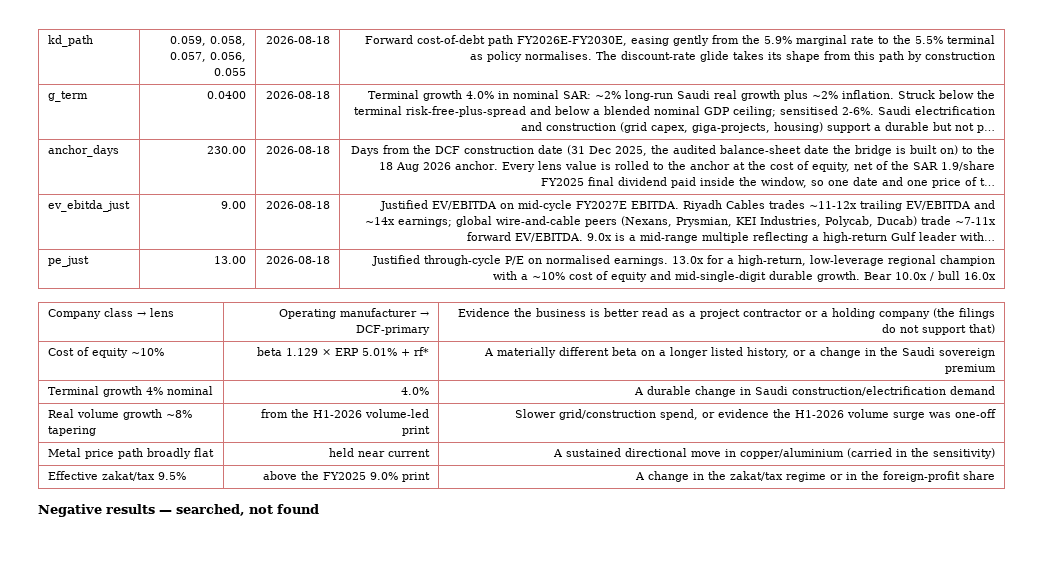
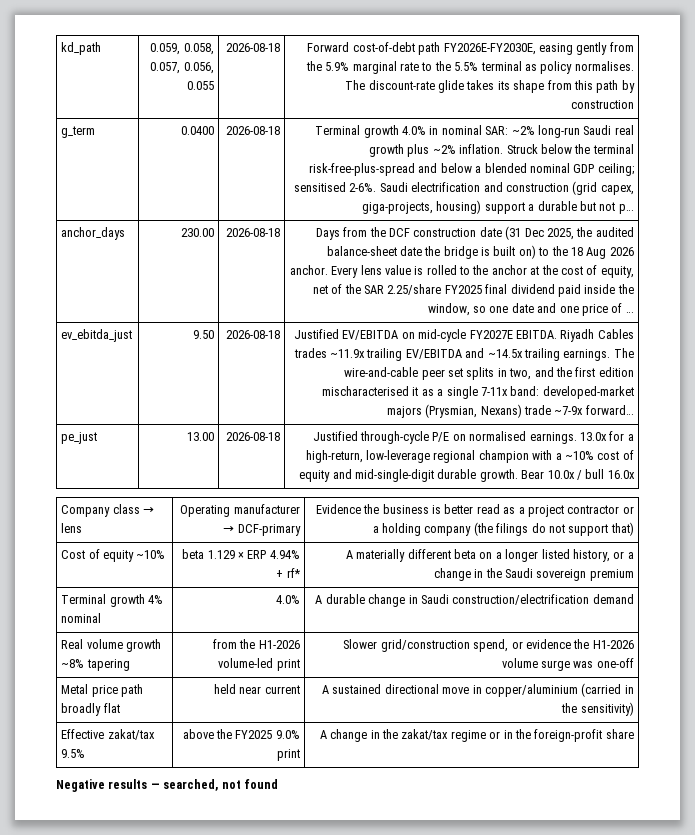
- Every lens value is rolled to the anchor at the cost of equity, net of the SAR 1.9/share FY2025 final dividend paid inside the window, so one date and one price of t…
+ Every lens value is rolled to the anchor at the cost of equity, net of the SAR 2.25/share FY2025 final dividend paid inside the window, so one date and one price of …
- 9.00
+ 9.50
- Riyadh Cables trades ~11-12x trailing EV/EBITDA and ~14x earnings; global wire-and-cable peers (Nexans, Prysmian, KEI Industries, Polycab, Ducab) trade ~7-11x forward EV/EBITDA. 9.0x is a mid-range multiple reflecting a high-return Gulf leader with…
+ Riyadh Cables trades ~11.9x trailing EV/EBITDA and ~14.5x trailing earnings. The wire-and-cable peer set splits in two, and the first edition mischaracterised it as a single 7-11x band: developed-market majors (Prysmian, Nexans) trade ~7-9x forward…
- Cost of equity ~10% | beta 1.129 × ERP 5.01% + rf* | A materially different beta on a longer listed history, or a change in the Saudi sovereign premium
+ Cost of equity ~10% | beta 1.129 × ERP 4.94% + rf* | A materially different beta on a longer listed history, or a change in the Saudi sovereign premium

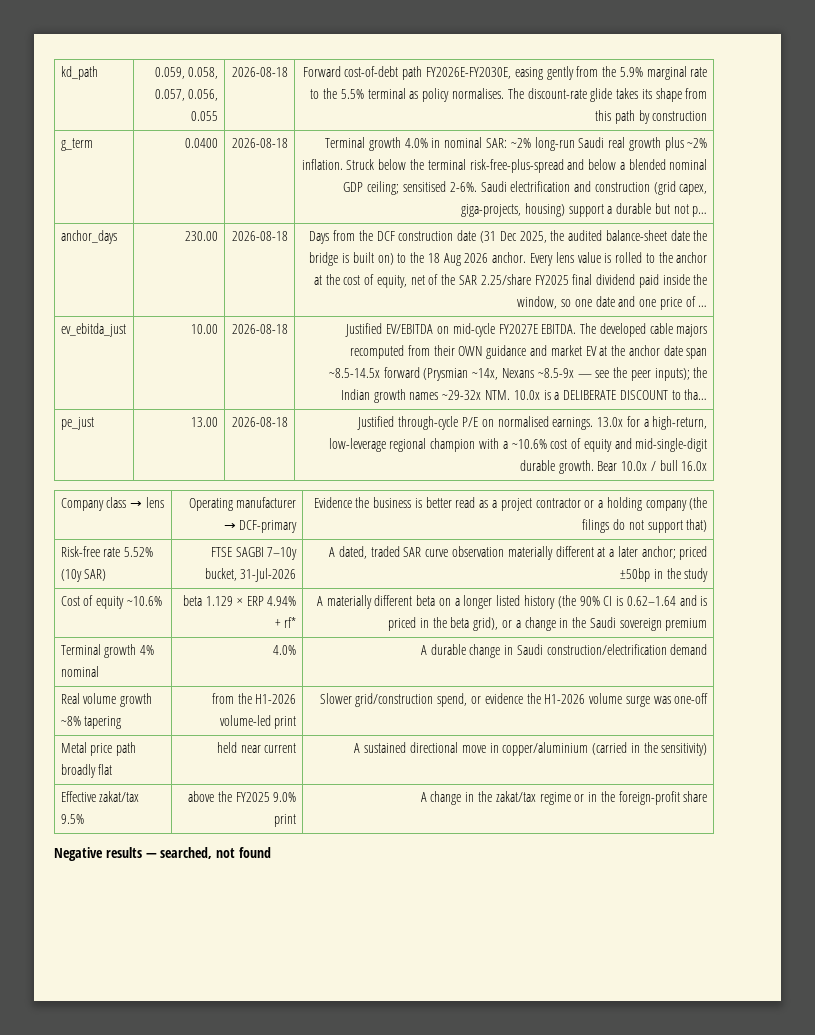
- 9.50
+ 10.00
- Riyadh Cables trades ~11.9x trailing EV/EBITDA and ~14.5x trailing earnings. The wire-and-cable peer set splits in two, and the first edition mischaracterised it as a single 7-11x band: developed-market majors (Prysmian, Nexans) trade ~7-9x forward…
+ The developed cable majors recomputed from their OWN guidance and market EV at the anchor date span ~8.5-14.5x forward (Prysmian ~14x, Nexans ~8.5-9x — see the peer inputs); the Indian growth names ~29-32x NTM. 10.0x is a DELIBERATE DISCOUNT to tha…
- pe_just | 13.00 | 2026-08-18 | Justified through-cycle P/E on normalised earnings. 13.0x for a high-return, low-leverage regional champion with a ~10% cost of equity and mid-single-digit durable growth. Bear 10.0x / bull 16.0x
+ pe_just | 13.00 | 2026-08-18 | Justified through-cycle P/E on normalised earnings. 13.0x for a high-return, low-leverage regional champion with a ~10.6% cost of equity and mid-single-digit durable growth. Bear 10.0x / bull 16.0x
+ Risk-free rate 5.52% (10y SAR) | FTSE SAGBI 7–10y bucket, 31-Jul-2026 | A dated, traded SAR curve observation materially different at a later anchor; priced ±50bp in the study
- Cost of equity ~10% | beta 1.129 × ERP 4.94% + rf* | A materially different beta on a longer listed history, or a change in the Saudi sovereign premium
+ Cost of equity ~10.6% | beta 1.129 × ERP 4.94% + rf* | A materially different beta on a longer listed history (the 90% CI is 0.62–1.64 and is priced in the beta grid), or a change in the Saudi sovereign premium

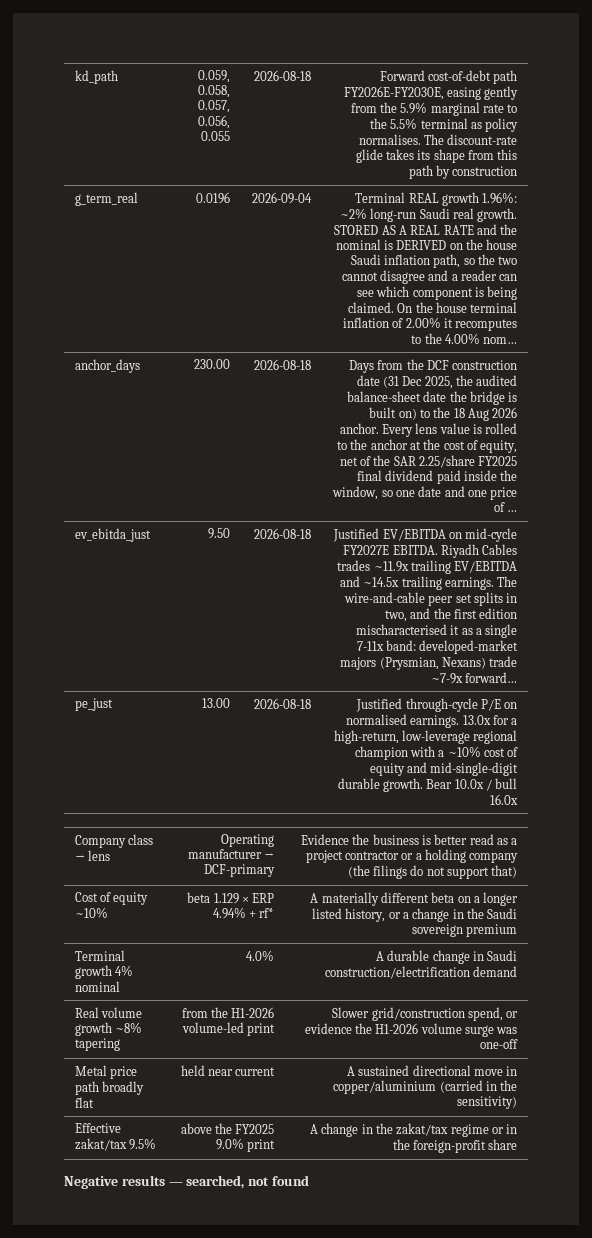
- g_term | 0.0400 | 2026-08-18 | Terminal growth 4.0% in nominal SAR: ~2% long-run Saudi real growth plus ~2% inflation. Struck below the terminal risk-free-plus-spread and below a blended nominal GDP ceiling; sensitised 2-6%. Saudi electrification and construction (grid capex, giga-projects, housing) support a durable but not p…
+ g_term_real | 0.0196 | 2026-09-04 | Terminal REAL growth 1.96%: ~2% long-run Saudi real growth. STORED AS A REAL RATE and the nominal is DERIVED on the house Saudi inflation path, so the two cannot disagree and a reader can see which component is being claimed. On the house terminal inflation of 2.00% it recomputes to the 4.00% nom…
- 10.00
+ 9.50
- The developed cable majors recomputed from their OWN guidance and market EV at the anchor date span ~8.5-14.5x forward (Prysmian ~14x, Nexans ~8.5-9x — see the peer inputs); the Indian growth names ~29-32x NTM. 10.0x is a DELIBERATE DISCOUNT to tha…
+ Riyadh Cables trades ~11.9x trailing EV/EBITDA and ~14.5x trailing earnings. The wire-and-cable peer set splits in two, and the first edition mischaracterised it as a single 7-11x band: developed-market majors (Prysmian, Nexans) trade ~7-9x forward…
- pe_just | 13.00 | 2026-08-18 | Justified through-cycle P/E on normalised earnings. 13.0x for a high-return, low-leverage regional champion with a ~10.6% cost of equity and mid-single-digit durable growth. Bear 10.0x / bull 16.0x
+ pe_just | 13.00 | 2026-08-18 | Justified through-cycle P/E on normalised earnings. 13.0x for a high-return, low-leverage regional champion with a ~10% cost of equity and mid-single-digit durable growth. Bear 10.0x / bull 16.0x
- Risk-free rate 5.52% (10y SAR) | FTSE SAGBI 7–10y bucket, 31-Jul-2026 | A dated, traded SAR curve observation materially different at a later anchor; priced ±50bp in the study
- Cost of equity ~10.6% | beta 1.129 × ERP 4.94% + rf* | A materially different beta on a longer listed history (the 90% CI is 0.62–1.64 and is priced in the beta grid), or a change in the Saudi sovereign premium
+ Cost of equity ~10% | beta 1.129 × ERP 4.94% + rf* | A materially different beta on a longer listed history, or a change in the Saudi sovereign premium

